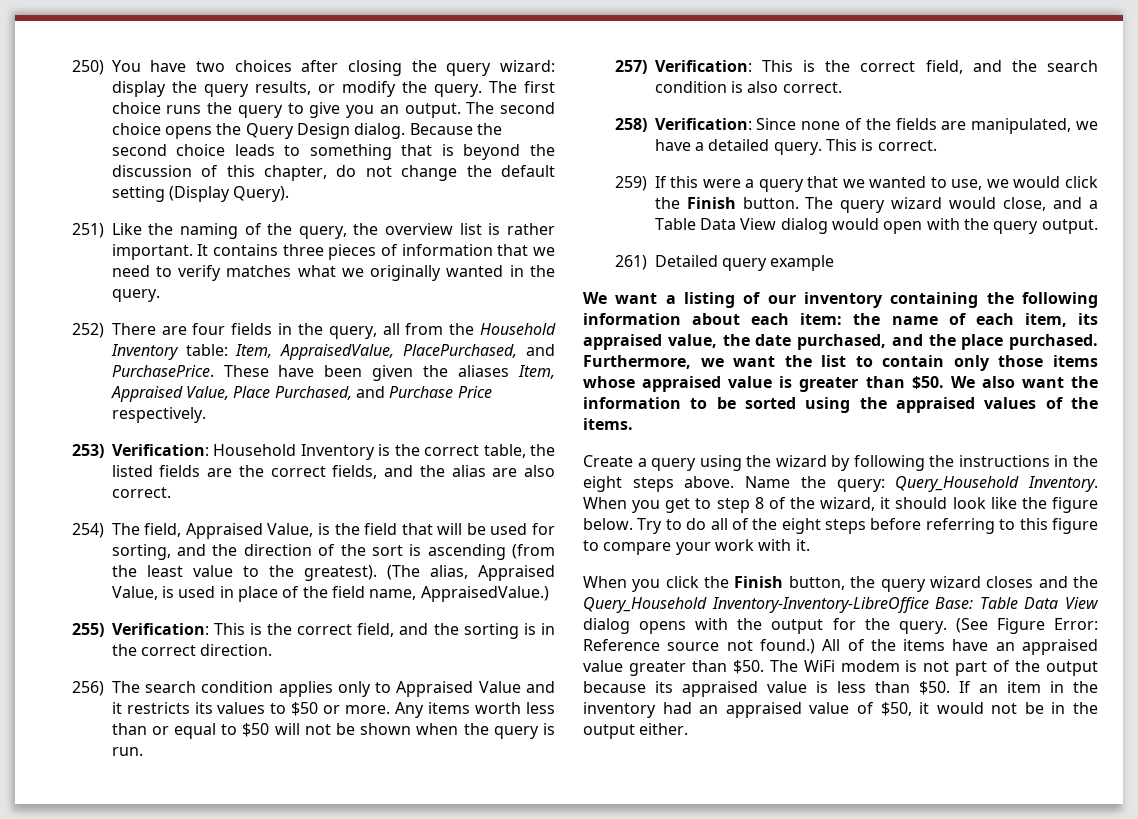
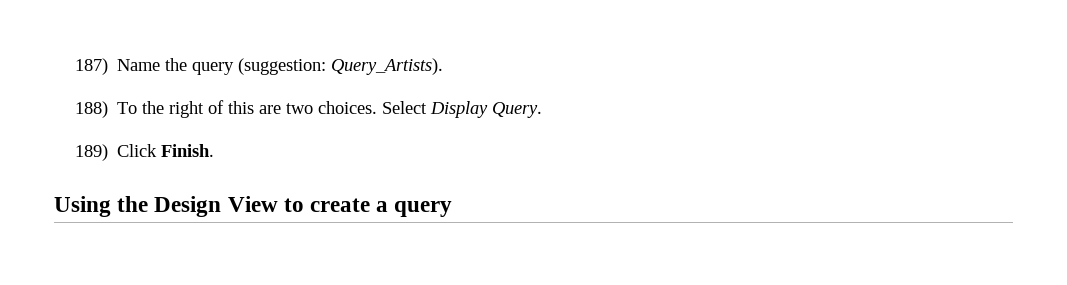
- 250) You have two choices after closing the query wizard: display the query results, or modify the query. The first choice runs the query to give you an output. The second choice opens the Query Design dialog. Because the second choice leads to something that is beyond the discussion of this chapter, do not change the default setting (Display Query).
- 251) Like the naming of the query, the overview list is rather important. It contains three pieces of information that we need to verify matches what we originally wanted in the query.
- 252) There are four fields in the query, all from the Household Inventory table: Item, AppraisedValue, PlacePurchased, and PurchasePrice. These have been given the aliases Item, Appraised Value, Place Purchased, and Purchase Price respectively.
- 253) Verification: Household Inventory is the correct table, the listed fields are the correct fields, and the alias are also correct.
- 254) The field, Appraised Value, is the field that will be used for sorting, and the direction of the sort is ascending (from the least value to the greatest). (The alias, Appraised Value, is used in place of the field name, AppraisedValue.)
- 255) Verification: This is the correct field, and the sorting is in the correct direction.
- 256) The search condition applies only to Appraised Value and it restricts its values to $50 or more. Any items worth less than or equal to $50 will not be shown when the query is run.
- 257) Verification: This is the correct field, and the search condition is also correct.
- 258) Verification: Since none of the fields are manipulated, we have a detailed query. This is correct.
- 259) If this were a query that we wanted to use, we would click the Finish button. The query wizard would close, and a Table Data View dialog would open with the query output.
- 261) Detailed query example
- We want a listing of our inventory containing the following information about each item: the name of each item, its appraised value, the date purchased, and the place purchased. Furthermore, we want the list to contain only those items whose appraised value is greater than $50. We also want the information to be sorted using the appraised values of the items.
- Create a query using the wizard by following the instructions in the eight steps above. Name the query: Query_Household Inventory. When you get to step 8 of the wizard, it should look like the figure below. Try to do all of the eight steps before referring to this figure to compare your work with it.
- When you click the Finish button, the query wizard closes and the Query_Household Inventory-Inventory-LibreOffice Base: Table Data View dialog opens with the output for the query. (See Figure Error: Reference source not found.) All of the items have an appraised value greater than $50. The WiFi modem is not part of the output because its appraised value is less than $50. If an item in the inventory had an appraised value of $50, it would not be in the output either.
+ 187) Name the query (suggestion: Query_Artists).
+ 188) To the right of this are two choices. Select Display Query.
+ 189) Click Finish.
+ Using the Design View to create a query

